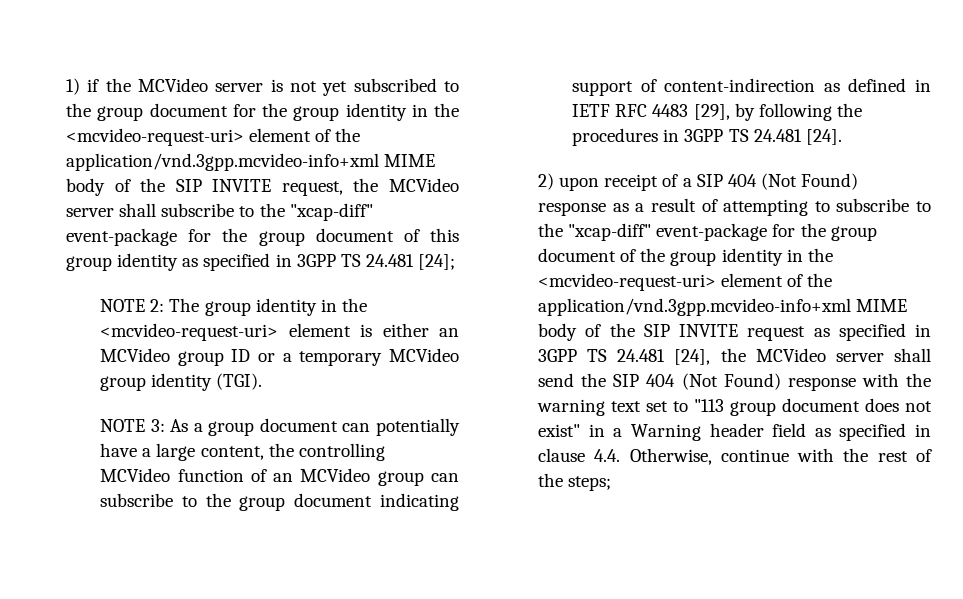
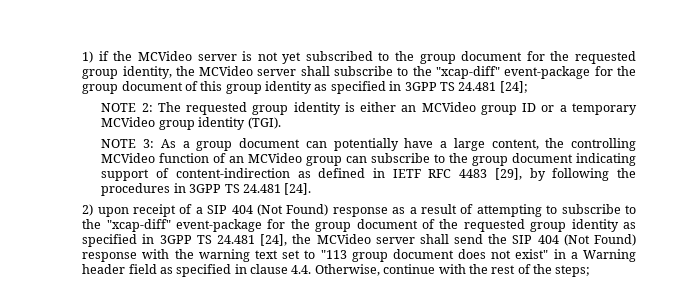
- 1) if the MCVideo server is not yet subscribed to the group document for the group identity in the <mcvideo-request-uri> element of the application/vnd.3gpp.mcvideo-info+xml MIME body of the SIP INVITE request, the MCVideo server shall subscribe to the "xcap-diff" event-package for the group document of this group identity as specified in 3GPP TS 24.481 [24];
+ 1) if the MCVideo server is not yet subscribed to the group document for the requested group identity, the MCVideo server shall subscribe to the "xcap-diff" event-package for the group document of this group identity as specified in 3GPP TS 24.481 [24];
- NOTE 2: The group identity in the <mcvideo-request-uri> element is either an MCVideo group ID or a temporary MCVideo group identity (TGI).
+ NOTE 2: The requested group identity is either an MCVideo group ID or a temporary MCVideo group identity (TGI).
- 2) upon receipt of a SIP 404 (Not Found) response as a result of attempting to subscribe to the "xcap-diff" event-package for the group document of the group identity in the <mcvideo-request-uri> element of the application/vnd.3gpp.mcvideo-info+xml MIME body of the SIP INVITE request as specified in 3GPP TS 24.481 [24], the MCVideo server shall send the SIP 404 (Not Found) response with the warning text set to "113 group document does not exist" in a Warning header field as specified in clause 4.4. Otherwise, continue with the rest of the steps;
+ 2) upon receipt of a SIP 404 (Not Found) response as a result of attempting to subscribe to the "xcap-diff" event-package for the group document of the requested group identity as specified in 3GPP TS 24.481 [24], the MCVideo server shall send the SIP 404 (Not Found) response with the warning text set to "113 group document does not exist" in a Warning header field as specified in clause 4.4. Otherwise, continue with the rest of the steps;

